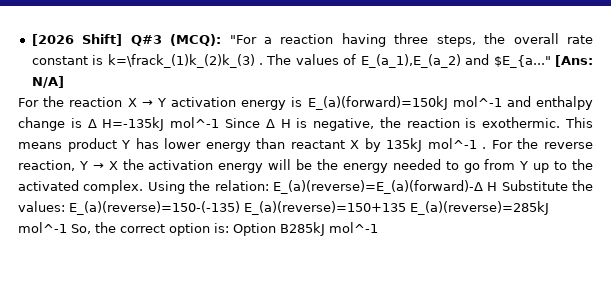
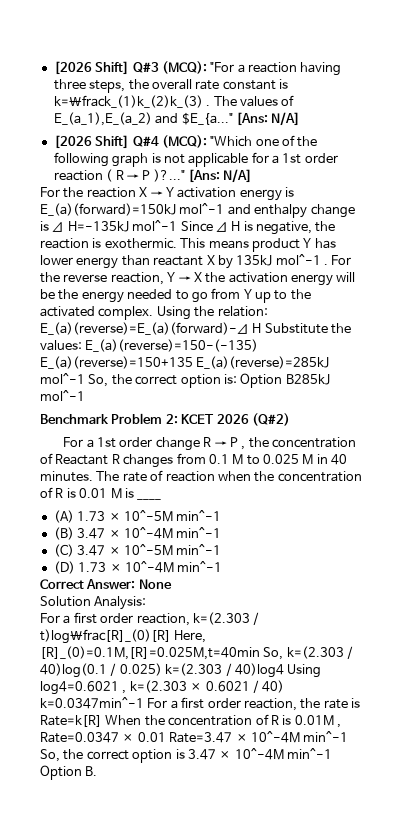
+ [2026 Shift] Q#4 (MCQ): "Which one of the following graph is not applicable for a 1st order reaction ( R → P )?..." [Ans: N/A]
+ Benchmark Problem 2: KCET 2026 (Q#2)
+ For a 1st order change R → P , the concentration of Reactant R changes from 0.1 M to 0.025 M in 40 minutes. The rate of reaction when the concentration of R is 0.01 M is ____
+ (A) 1.73 × 10^-5M min^-1
+ (B) 3.47 × 10^-4M min^-1
+ (C) 3.47 × 10^-5M min^-1
+ (D) 1.73 × 10^-4M min^-1
+ Correct Answer: None
+ Solution Analysis:
+ For a first order reaction, k=(2.303 / t)log\frac[R]_(0)[R] Here, [R]_(0)=0.1M,[R]=0.025M,t=40min So, k=(2.303 / 40)log(0.1 / 0.025) k=(2.303 / 40)log4 Using log4=0.6021 , k=(2.303 × 0.6021 / 40) k=0.0347min^-1 For a first order reaction, the rate is Rate=k[R] When the concentration of R is 0.01M , Rate=0.0347 × 0.01 Rate=3.47 × 10^-4M min^-1 So, the correct option is 3.47 × 10^-4M min^-1 Option B.

